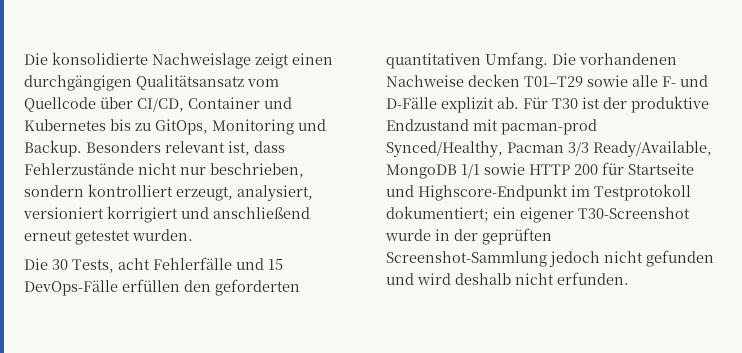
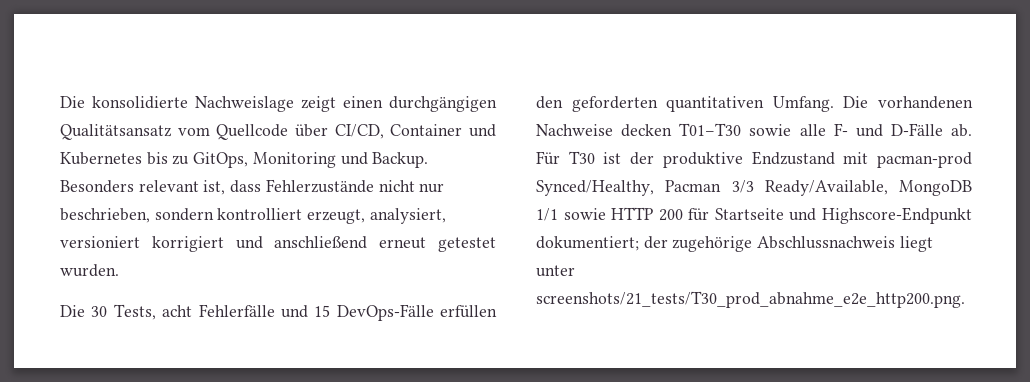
- Die vorhandenen Nachweise decken T01–T29 sowie alle F- und D-Fälle explizit ab.
+ Die vorhandenen Nachweise decken T01–T30 sowie alle F- und D-Fälle ab.
- Für T30 ist der produktive Endzustand mit pacman-prod Synced/Healthy, Pacman 3/3 Ready/Available, MongoDB 1/1 sowie HTTP 200 für Startseite und Highscore-Endpunkt im Testprotokoll dokumentiert; ein eigener T30-Screenshot wurde in der geprüften Screenshot-Sammlung jedoch nicht gefunden und wird deshalb nicht erfunden.
+ Für T30 ist der produktive Endzustand mit pacman-prod Synced/Healthy, Pacman 3/3 Ready/Available, MongoDB 1/1 sowie HTTP 200 für Startseite und Highscore-Endpunkt dokumentiert; der zugehörige Abschlussnachweis liegt unter screenshots/21_tests/T30_prod_abnahme_e2e_http200.png.

